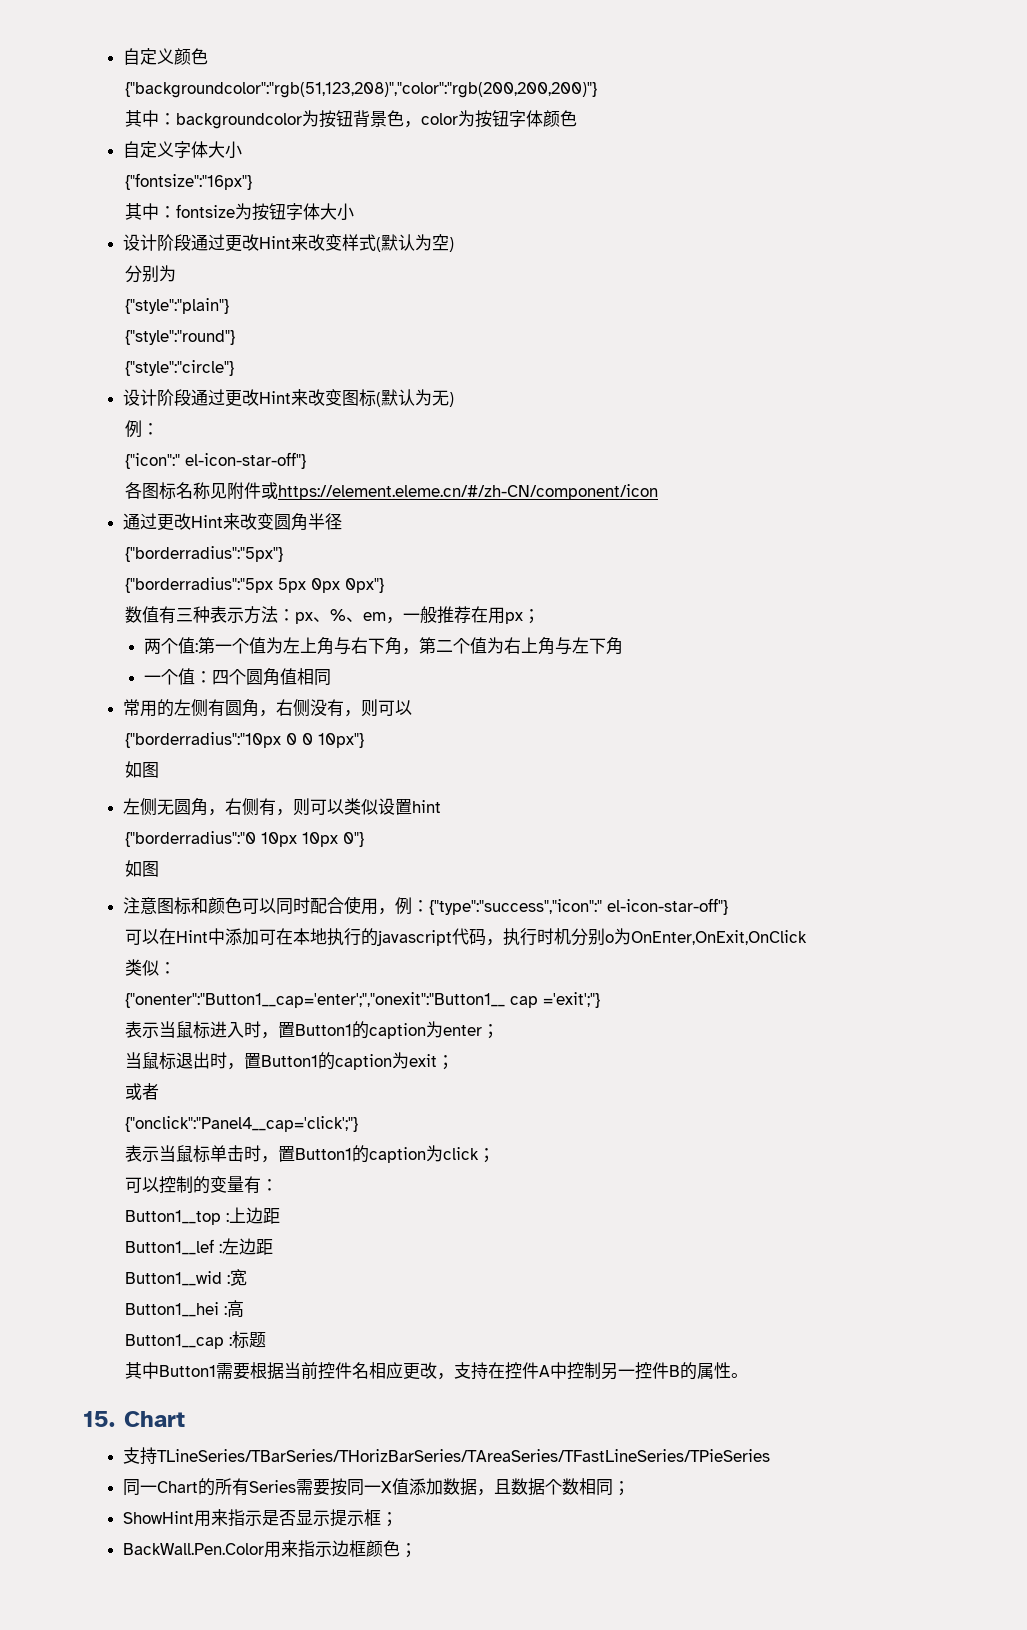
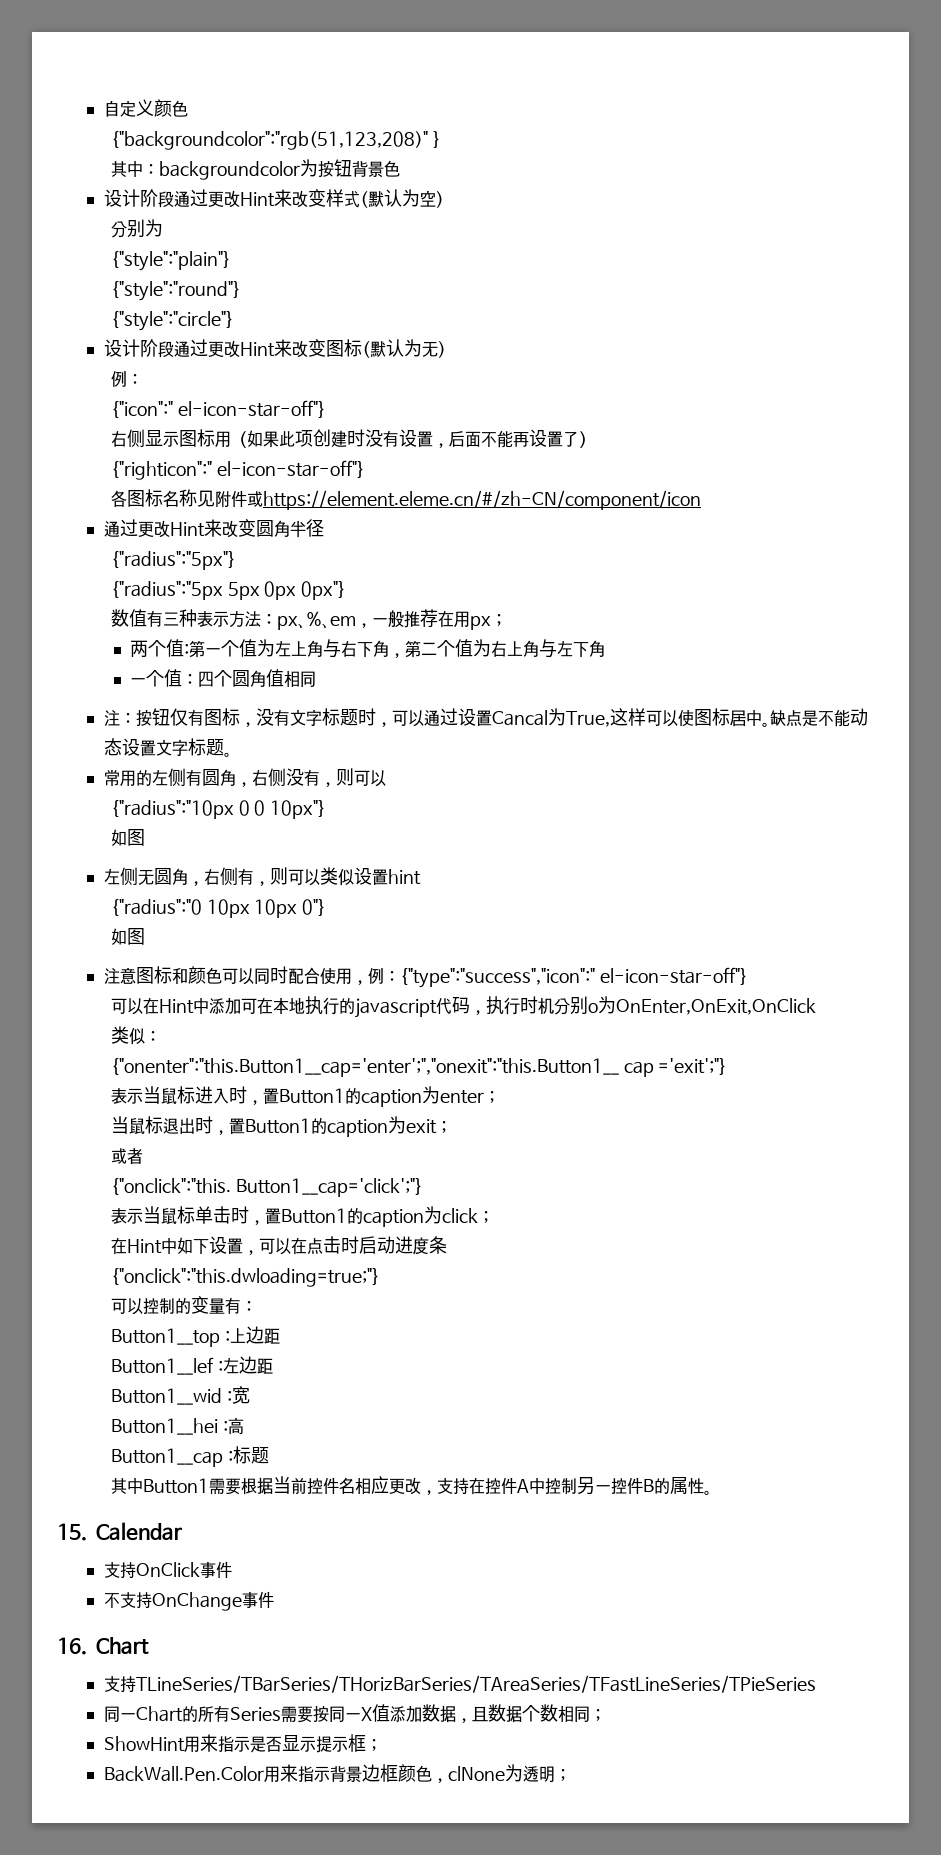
- {"backgroundcolor":"rgb(51,123,208)","color":"rgb(200,200,200)"}
+ {"backgroundcolor":"rgb(51,123,208)" }
- 其中：backgroundcolor为按钮背景色，color为按钮字体颜色
- 自定义字体大小
- {"fontsize":"16px"}
- 其中：fontsize为按钮字体大小
+ 其中：backgroundcolor为按钮背景色
+ 右侧显示图标用（如果此项创建时没有设置，后面不能再设置了）
+ {"righticon":" el-icon-star-off"}
- {"borderradius":"5px"}
- {"borderradius":"5px 5px 0px 0px"}
+ {"radius":"5px"}
+ {"radius":"5px 5px 0px 0px"}
+ 注：按钮仅有图标，没有文字标题时，可以通过设置Cancal为True,这样可以使图标居中。缺点是不能动态设置文字标题。
- {"borderradius":"10px 0 0 10px"}
+ {"radius":"10px 0 0 10px"}
- {"borderradius":"0 10px 10px 0"}
+ {"radius":"0 10px 10px 0"}
- {"onenter":"Button1__cap='enter';","onexit":"Button1__ cap ='exit';"}
+ {"onenter":"this.Button1__cap='enter';","onexit":"this.Button1__ cap ='exit';"}
- {"onclick":"Panel4__cap='click';"}
+ {"onclick":"this. Button1__cap='click';"}
+ 在Hint中如下设置，可以在点击时启动进度条
+ {"onclick":"this.dwloading=true;"}
- 15. Chart
+ 15. Calendar
+ 支持OnClick事件
+ 不支持OnChange事件
+ 16. Chart
- BackWall.Pen.Color用来指示边框颜色；
+ BackWall.Pen.Color用来指示背景边框颜色，clNone为透明；

